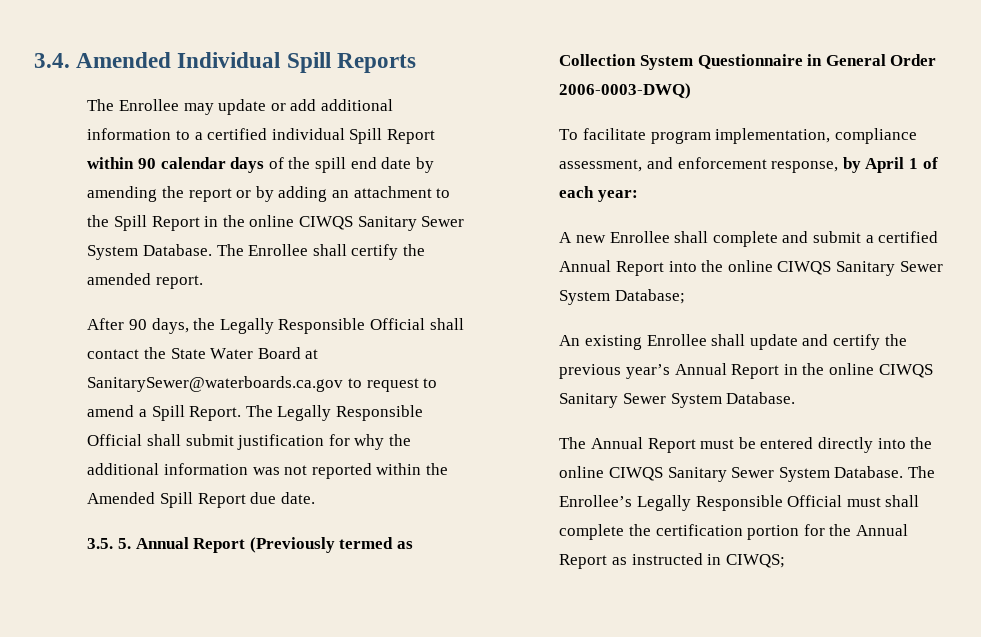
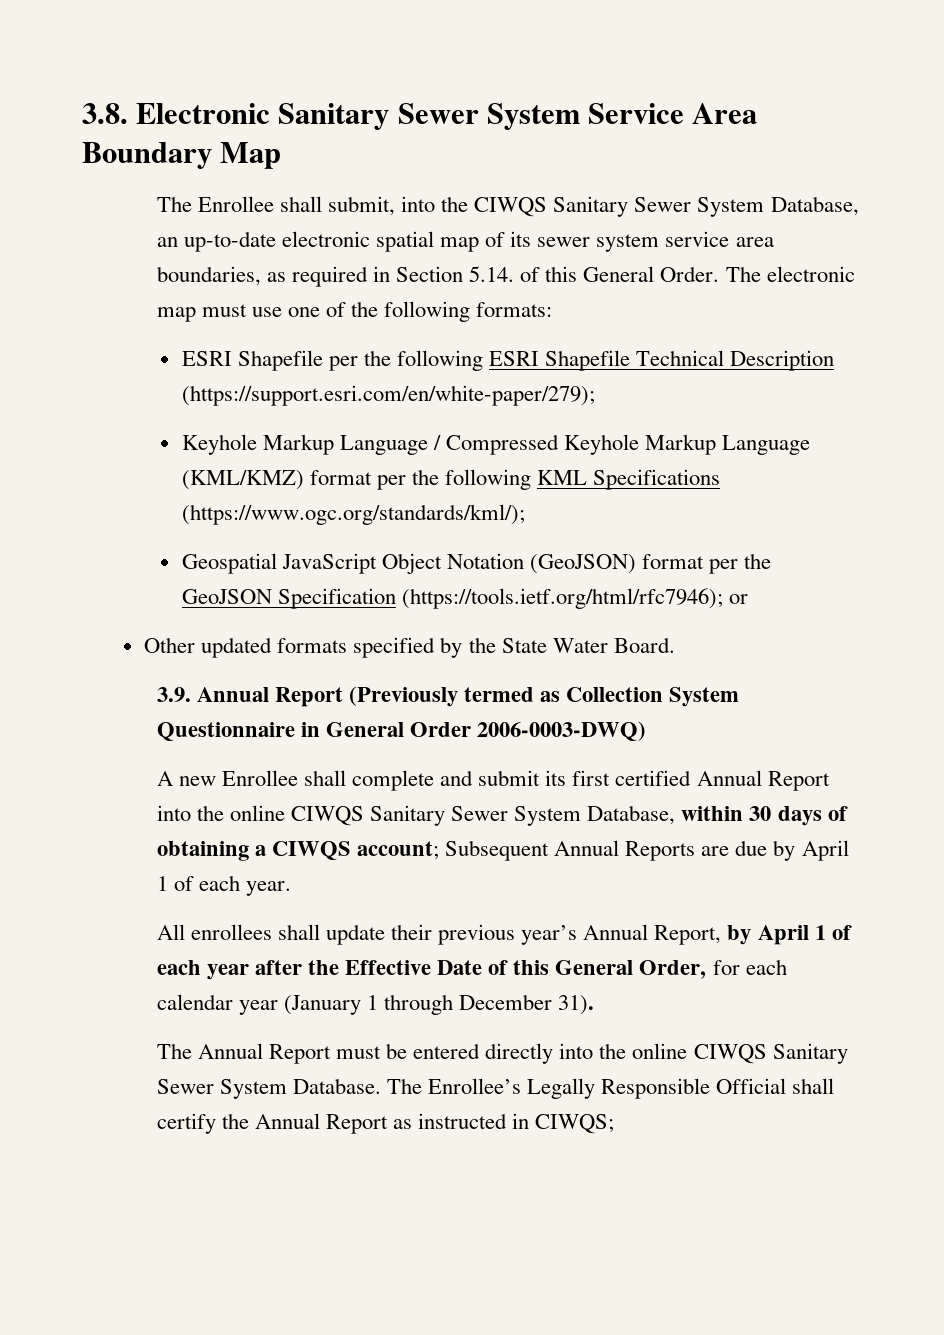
- 3.4. Amended Individual Spill Reports
- The Enrollee may update or add additional information to a certified individual Spill Report within 90 calendar days of the spill end date by amending the report or by adding an attachment to the Spill Report in the online CIWQS Sanitary Sewer System Database. The Enrollee shall certify the amended report.
- After 90 days, the Legally Responsible Official shall contact the State Water Board at SanitarySewer@waterboards.ca.gov to request to amend a Spill Report. The Legally Responsible Official shall submit justification for why the additional information was not reported within the Amended Spill Report due date.
- 3.5. 5. Annual Report (Previously termed as Collection System Questionnaire in General Order 2006-0003-DWQ)
+ 3.8. Electronic Sanitary Sewer System Service Area Boundary Map
+ The Enrollee shall submit, into the CIWQS Sanitary Sewer System Database, an up-to-date electronic spatial map of its sewer system service area boundaries, as required in Section 5.14. of this General Order. The electronic map must use one of the following formats:
+ ESRI Shapefile per the following ESRI Shapefile Technical Description (https://support.esri.com/en/white-paper/279);
+ Keyhole Markup Language / Compressed Keyhole Markup Language (KML/KMZ) format per the following KML Specifications (https://www.ogc.org/standards/kml/);
+ Geospatial JavaScript Object Notation (GeoJSON) format per the GeoJSON Specification (https://tools.ietf.org/html/rfc7946); or
+ Other updated formats specified by the State Water Board.
+ 3.9. Annual Report (Previously termed as Collection System Questionnaire in General Order 2006-0003-DWQ)
- To facilitate program implementation, compliance assessment, and enforcement response, by April 1 of each year:
- A new Enrollee shall complete and submit a certified Annual Report into the online CIWQS Sanitary Sewer System Database;
- An existing Enrollee shall update and certify the previous year’s Annual Report in the online CIWQS Sanitary Sewer System Database.
+ A new Enrollee shall complete and submit its first certified Annual Report into the online CIWQS Sanitary Sewer System Database, within 30 days of obtaining a CIWQS account; Subsequent Annual Reports are due by April 1 of each year.
+ All enrollees shall update their previous year’s Annual Report, by April 1 of each year after the Effective Date of this General Order, for each calendar year (January 1 through December 31).
- The Enrollee’s Legally Responsible Official must shall complete the certification portion for the Annual Report as instructed in CIWQS;
+ The Enrollee’s Legally Responsible Official shall certify the Annual Report as instructed in CIWQS;

